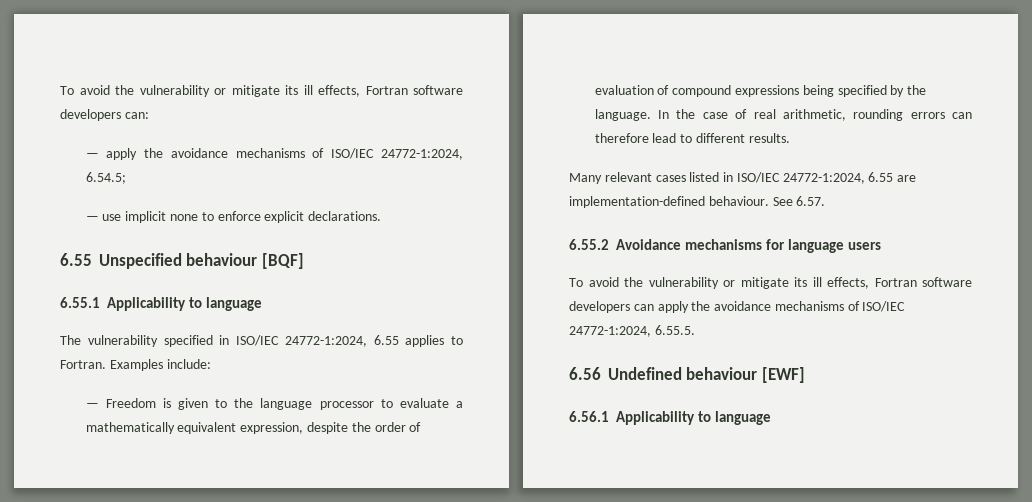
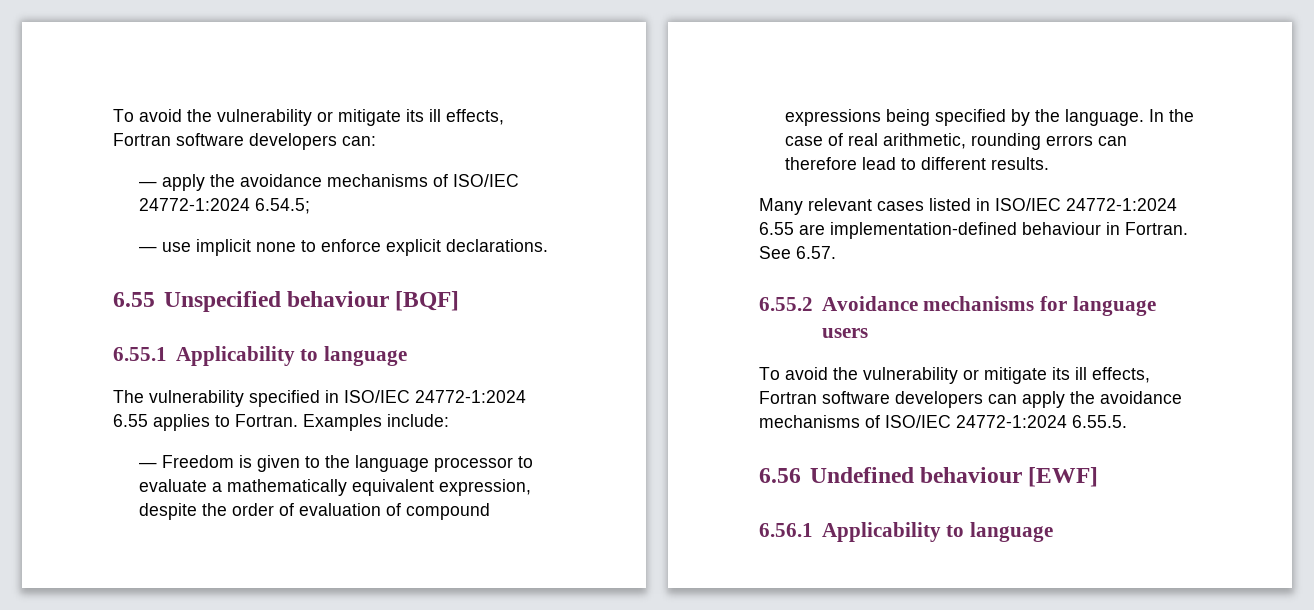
- — apply the avoidance mechanisms of ISO/IEC 24772-1:2024, 6.54.5;
+ — apply the avoidance mechanisms of ISO/IEC 24772-1:2024 6.54.5;
- The vulnerability specified in ISO/IEC 24772-1:2024, 6.55 applies to Fortran.
+ The vulnerability specified in ISO/IEC 24772-1:2024 6.55 applies to Fortran.
- Many relevant cases listed in ISO/IEC 24772-1:2024, 6.55 are implementation-defined behaviour.
+ Many relevant cases listed in ISO/IEC 24772-1:2024 6.55 are implementation-defined behaviour in Fortran.
- To avoid the vulnerability or mitigate its ill effects, Fortran software developers can apply the avoidance mechanisms of ISO/IEC 24772-1:2024, 6.55.5.
+ To avoid the vulnerability or mitigate its ill effects, Fortran software developers can apply the avoidance mechanisms of ISO/IEC 24772-1:2024 6.55.5.

